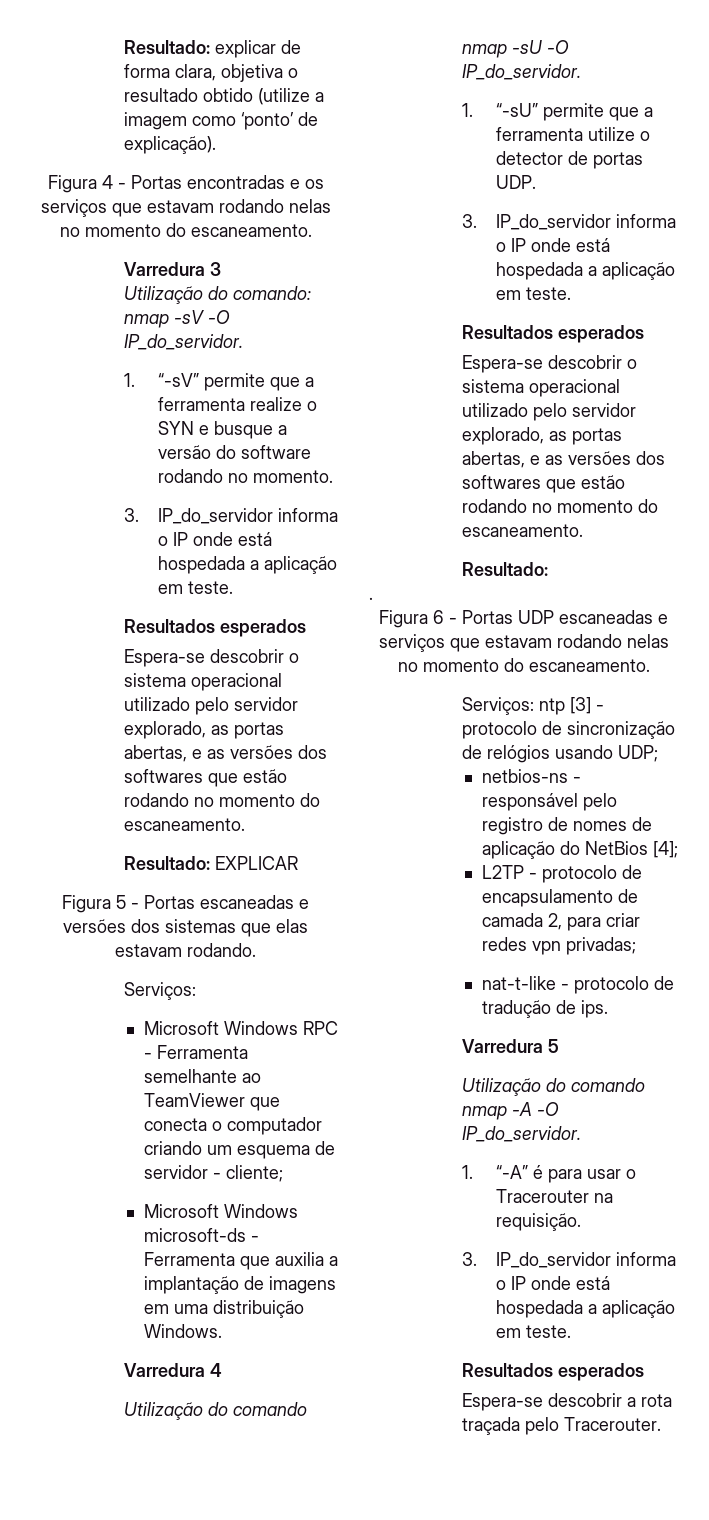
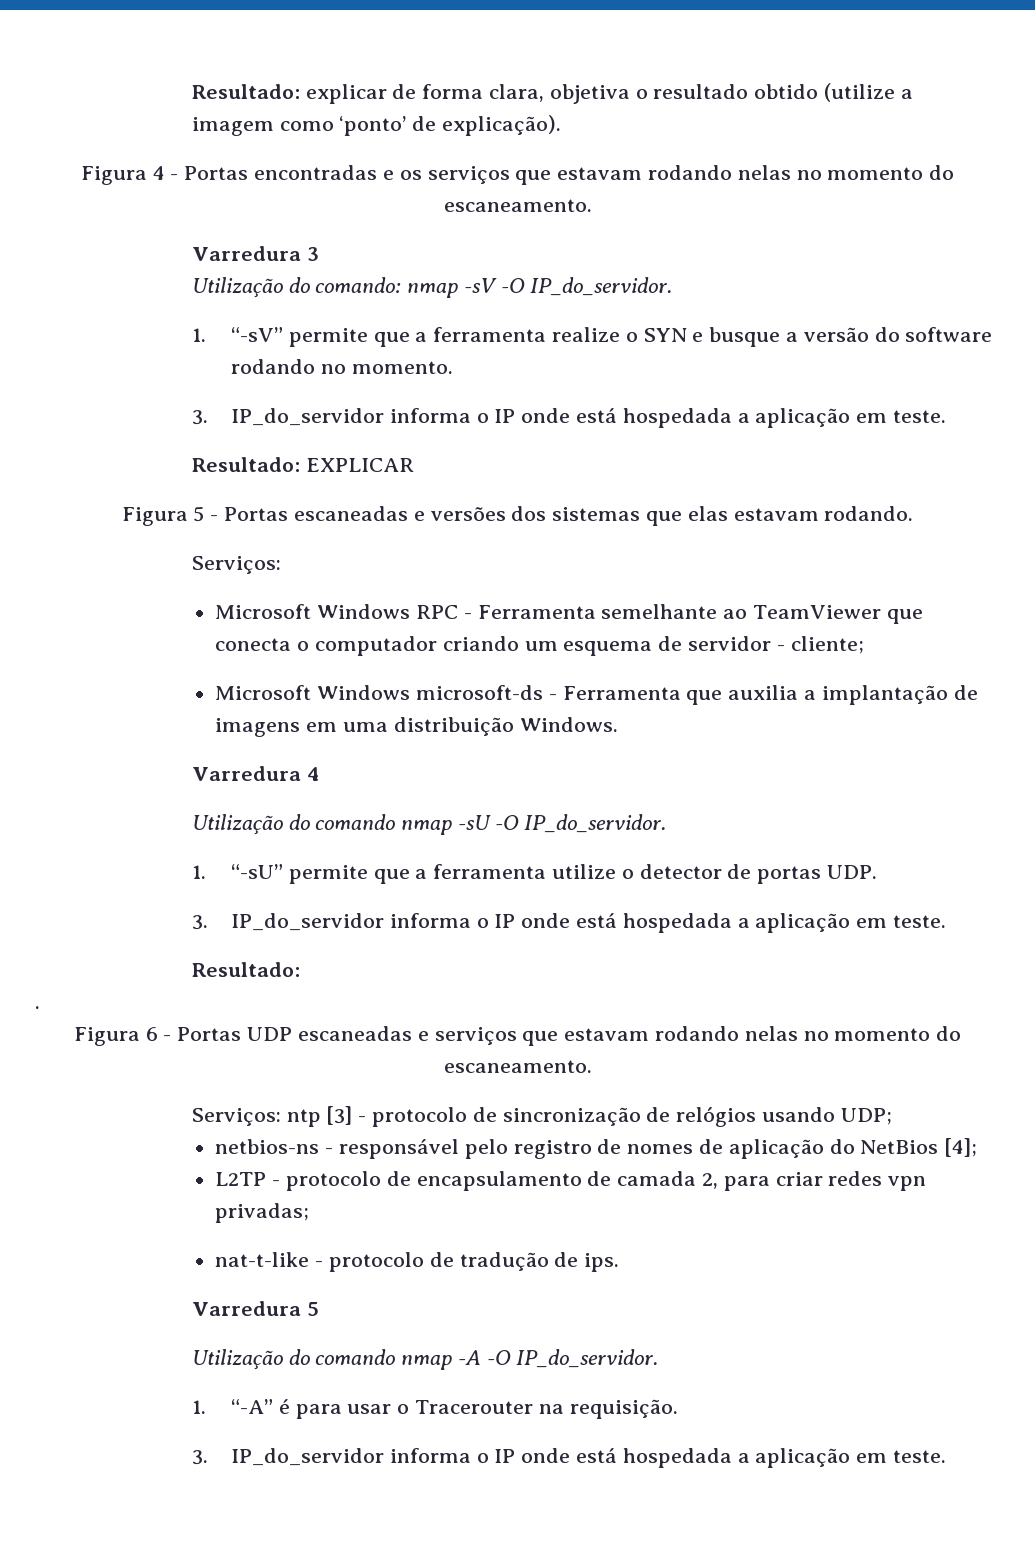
  1. “-sV” permite que a ferramenta realize o SYN e busque a versão do software rodando no momento.
  3. IP_do_servidor informa o IP onde está hospedada a aplicação em teste.
- Resultados esperados
- Espera-se descobrir o sistema operacional utilizado pelo servidor explorado, as portas abertas, e as versões dos softwares que estão rodando no momento do escaneamento.
  1. “-sU” permite que a ferramenta utilize o detector de portas UDP.
  3. IP_do_servidor informa o IP onde está hospedada a aplicação em teste.
- Resultados esperados
- Espera-se descobrir o sistema operacional utilizado pelo servidor explorado, as portas abertas, e as versões dos softwares que estão rodando no momento do escaneamento.
  1. “-A” é para usar o Tracerouter na requisição.
  3. IP_do_servidor informa o IP onde está hospedada a aplicação em teste.
- Resultados esperados
- Espera-se descobrir a rota traçada pelo Tracerouter.

